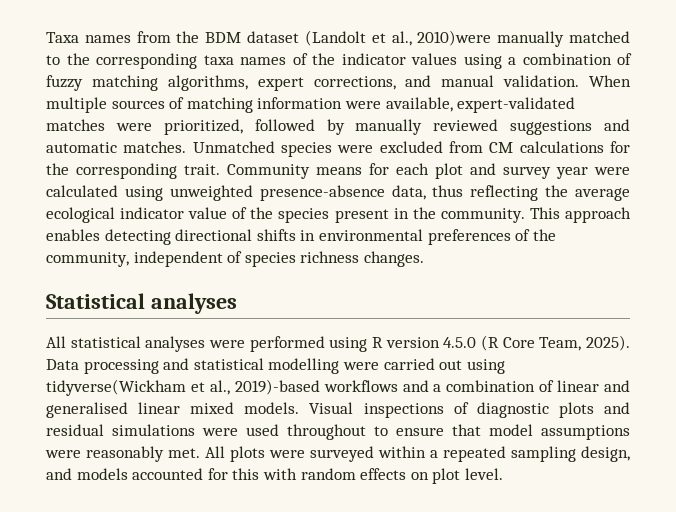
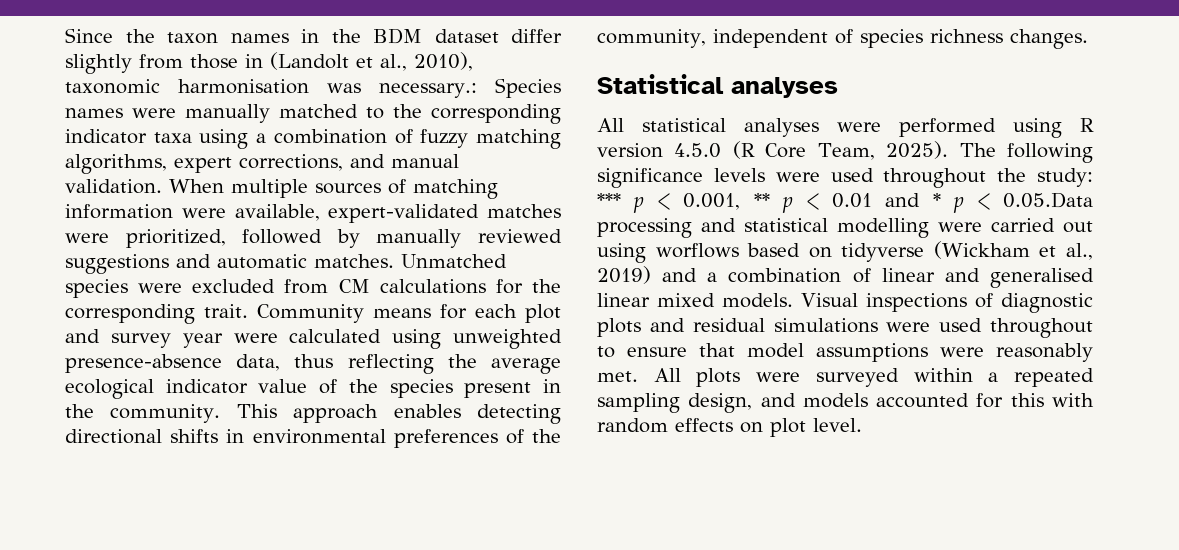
- Taxa names from the BDM dataset (Landolt et al., 2010)were manually matched to the corresponding taxa names of the indicator values using a combination of fuzzy matching algorithms, expert corrections, and manual validation.
+ Since the taxon names in the BDM dataset differ slightly from those in (Landolt et al., 2010), taxonomic harmonisation was necessary.: Species names were manually matched to the corresponding indicator taxa using a combination of fuzzy matching algorithms, expert corrections, and manual validation.
- Data processing and statistical modelling were carried out using tidyverse(Wickham et al., 2019)-based workflows and a combination of linear and generalised linear mixed models.
+ The following significance levels were used throughout the study: *** p < 0.001, ** p < 0.01 and * p < 0.05.Data processing and statistical modelling were carried out using worflows based on tidyverse (Wickham et al., 2019) and a combination of linear and generalised linear mixed models.

